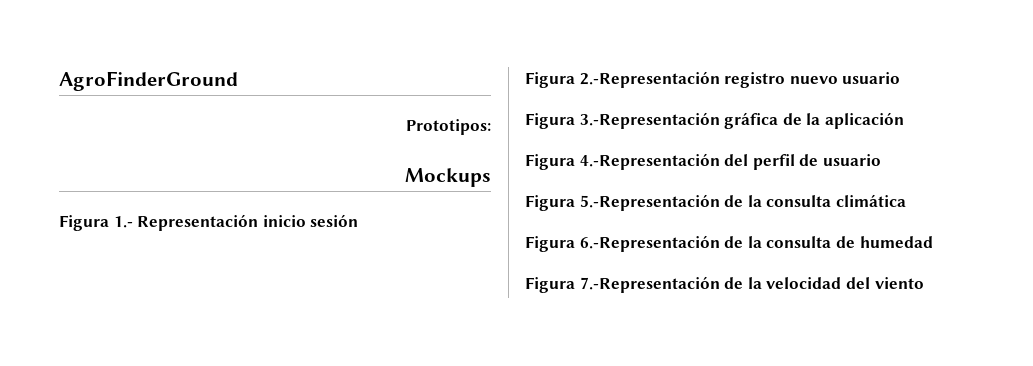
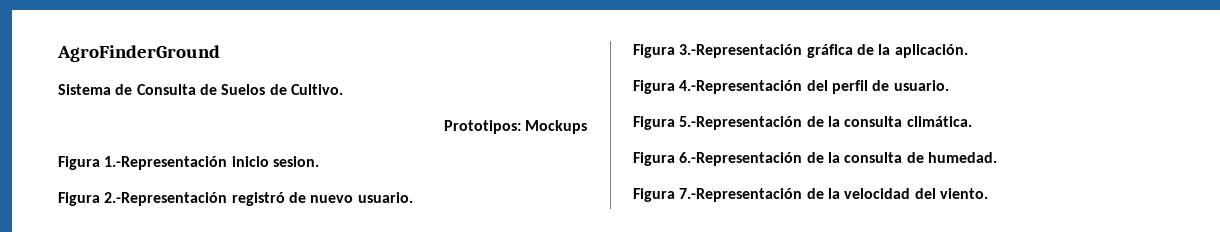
+ Sistema de Consulta de Suelos de Cultivo.
- Prototipos:
- Mockups
+ Prototipos: Mockups
- Figura 1.- Representación inicio sesión
- Figura 2.-Representación registro nuevo usuario
+ Figura 1.-Representación inicio sesion.
+ Figura 2.-Representación registró de nuevo usuario.
- Figura 3.-Representación gráfica de la aplicación
+ Figura 3.-Representación gráfica de la aplicación.
- Figura 4.-Representación del perfil de usuario
+ Figura 4.-Representación del perfil de usuario.
- Figura 5.-Representación de la consulta climática
+ Figura 5.-Representación de la consulta climática.
- Figura 6.-Representación de la consulta de humedad
+ Figura 6.-Representación de la consulta de humedad.
- Figura 7.-Representación de la velocidad del viento
+ Figura 7.-Representación de la velocidad del viento.

